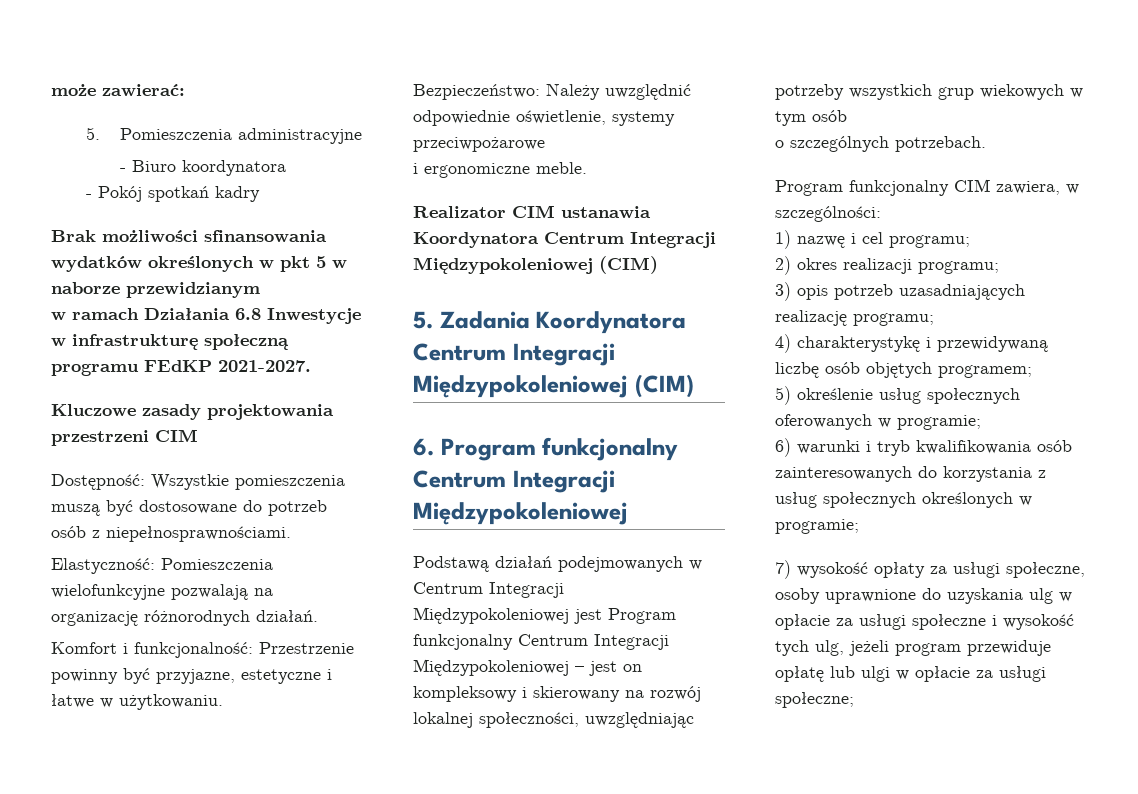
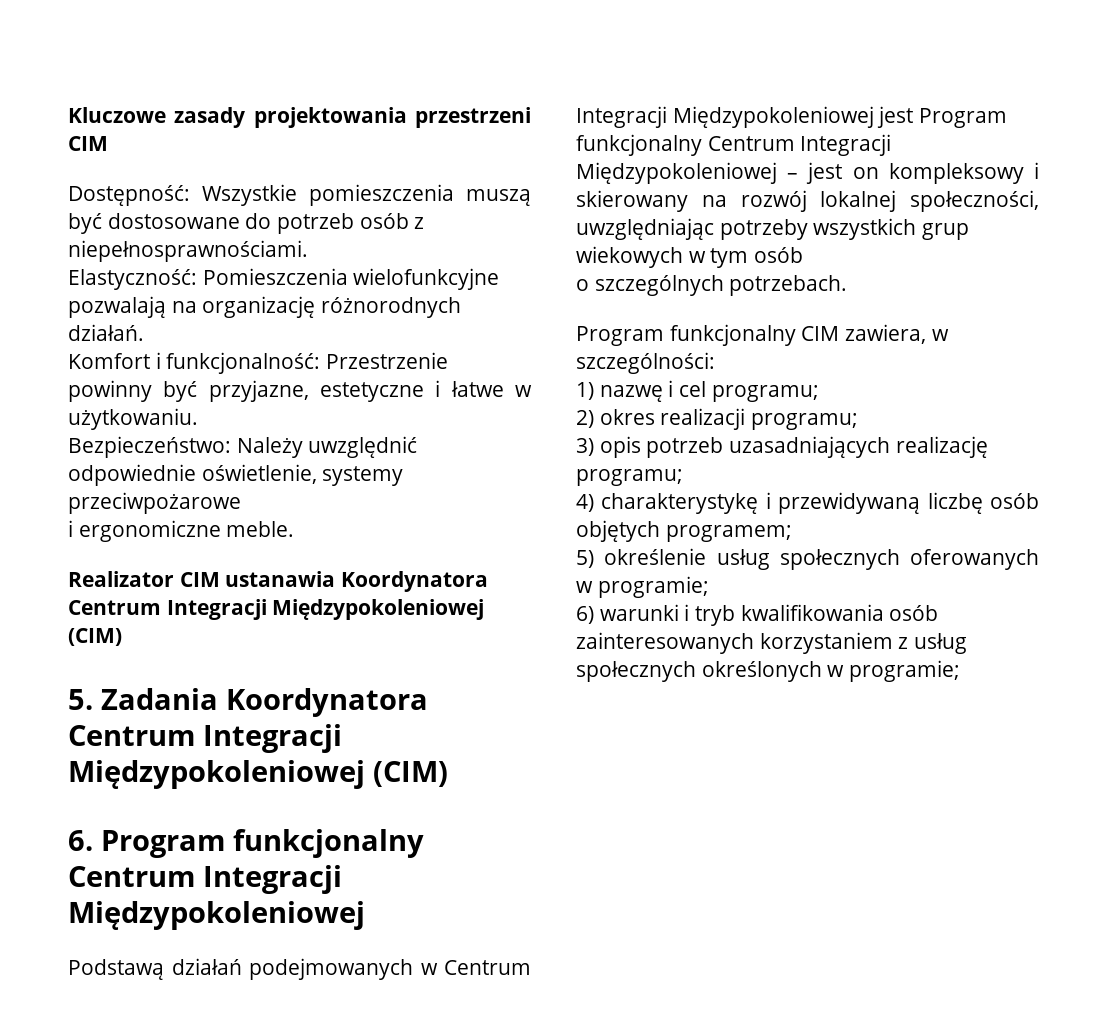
- może zawierać:
- 5. Pomieszczenia administracyjne
- - Biuro koordynatora
- - Pokój spotkań kadry
- Brak możliwości sfinansowania wydatków określonych w pkt 5 w naborze przewidzianym
- w ramach Działania 6.8 Inwestycje w infrastrukturę społeczną programu FEdKP 2021-2027.
- 6) warunki i tryb kwalifikowania osób zainteresowanych do korzystania z usług społecznych określonych w programie;
+ 6) warunki i tryb kwalifikowania osób zainteresowanych korzystaniem z usług społecznych określonych w programie;
- 7) wysokość opłaty za usługi społeczne, osoby uprawnione do uzyskania ulg w opłacie za usługi społeczne i wysokość tych ulg, jeżeli program przewiduje opłatę lub ulgi w opłacie za usługi społeczne;

